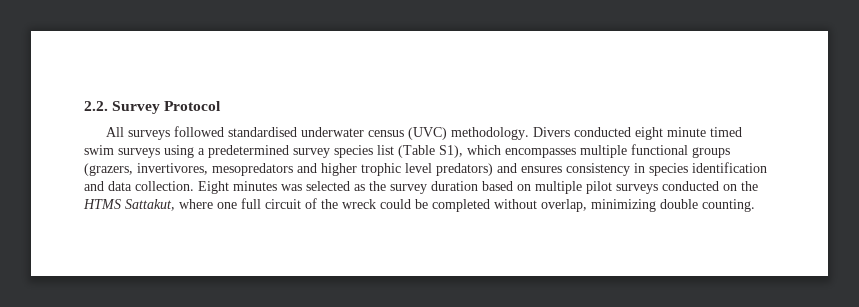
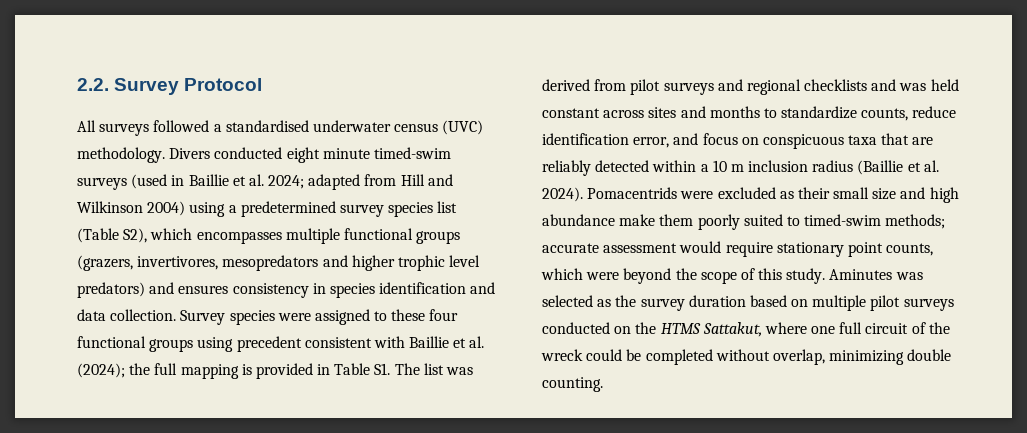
- All surveys followed standardised underwater census (UVC) methodology.
+ All surveys followed a standardised underwater census (UVC) methodology.
- Divers conducted eight minute timed swim surveys using a predetermined survey species list (Table S1), which encompasses multiple functional groups (grazers, invertivores, mesopredators and higher trophic level predators) and ensures consistency in species identification and data collection.
+ Divers conducted eight minute timed-swim surveys (used in Baillie et al. 2024; adapted from Hill and Wilkinson 2004) using a predetermined survey species list (Table S2), which encompasses multiple functional groups (grazers, invertivores, mesopredators and higher trophic level predators) and ensures consistency in species identification and data collection.
- Eight minutes was selected as the survey duration based on multiple pilot surveys conducted on the HTMS Sattakut, where one full circuit of the wreck could be completed without overlap, minimizing double counting.
+ Survey species were assigned to these four functional groups using precedent consistent with Baillie et al. (2024); the full mapping is provided in Table S1. The list was derived from pilot surveys and regional checklists and was held constant across sites and months to standardize counts, reduce identification error, and focus on conspicuous taxa that are reliably detected within a 10 m inclusion radius (Baillie et al. 2024). Pomacentrids were excluded as their small size and high abundance make them poorly suited to timed-swim methods; accurate assessment would require stationary point counts, which were beyond the scope of this study. Aminutes was selected as the survey duration based on multiple pilot surveys conducted on the HTMS Sattakut, where one full circuit of the wreck could be completed without overlap, minimizing double counting.

